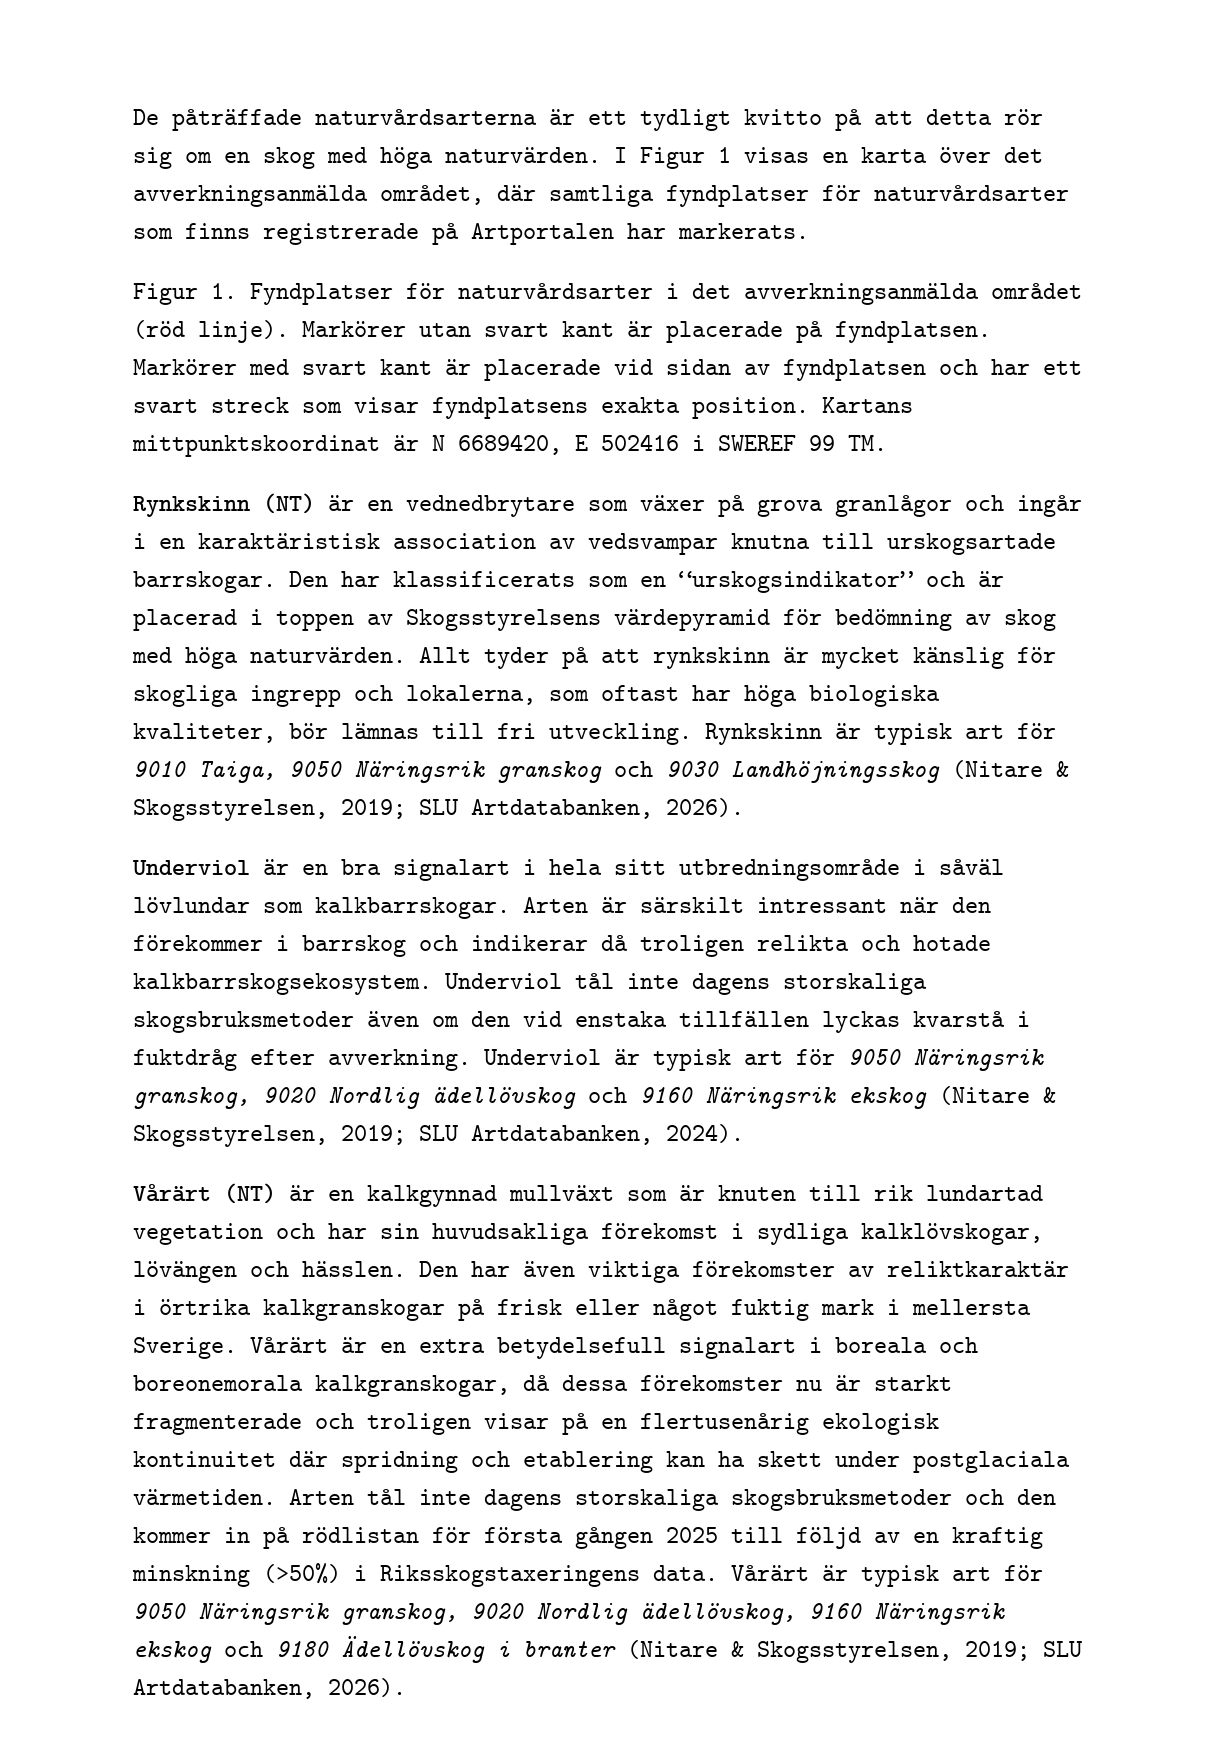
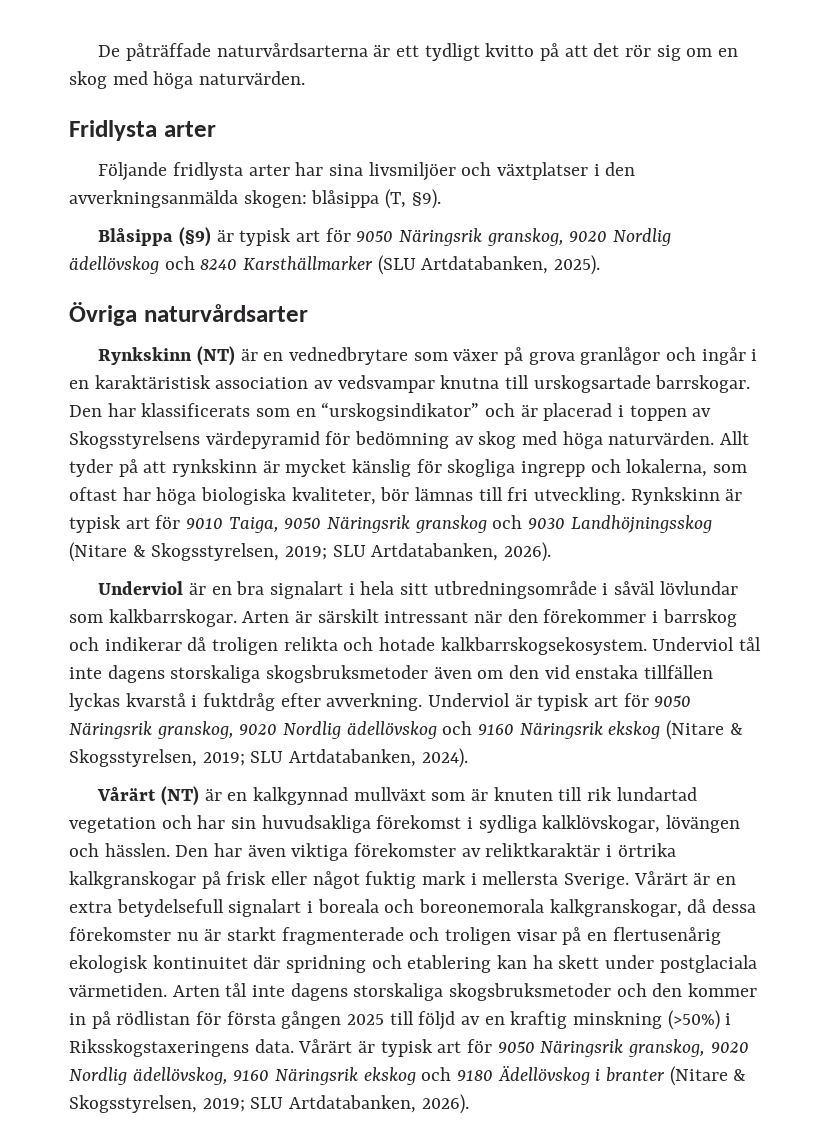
- De påträffade naturvårdsarterna är ett tydligt kvitto på att detta rör sig om en skog med höga naturvärden. I Figur 1 visas en karta över det avverkningsanmälda området, där samtliga fyndplatser för naturvårdsarter som finns registrerade på Artportalen har markerats.
- Figur 1. Fyndplatser för naturvårdsarter i det avverkningsanmälda området (röd linje). Markörer utan svart kant är placerade på fyndplatsen. Markörer med svart kant är placerade vid sidan av fyndplatsen och har ett svart streck som visar fyndplatsens exakta position. Kartans mittpunktskoordinat är N 6689420, E 502416 i SWEREF 99 TM.
+ De påträffade naturvårdsarterna är ett tydligt kvitto på att det rör sig om en skog med höga naturvärden.
+ Fridlysta arter
+ Följande fridlysta arter har sina livsmiljöer och växtplatser i den avverkningsanmälda skogen: blåsippa (T, §9).
+ Blåsippa (§9) är typisk art för 9050 Näringsrik granskog, 9020 Nordlig ädellövskog och 8240 Karsthällmarker (SLU Artdatabanken, 2025).
+ Övriga naturvårdsarter

